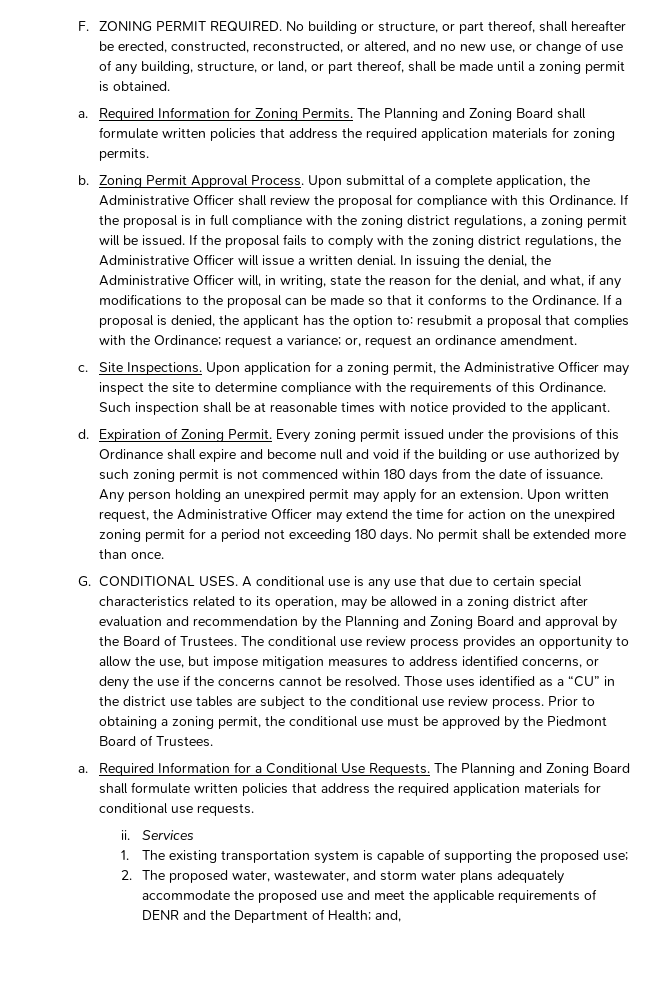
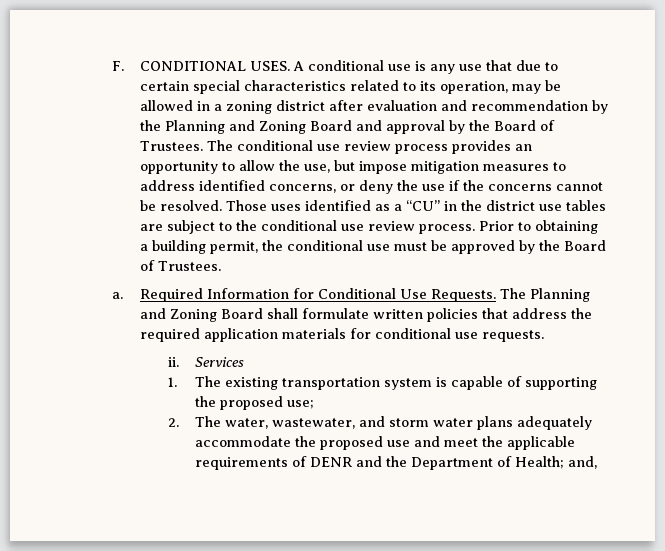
- F. ZONING PERMIT REQUIRED. No building or structure, or part thereof, shall hereafter be erected, constructed, reconstructed, or altered, and no new use, or change of use of any building, structure, or land, or part thereof, shall be made until a zoning permit is obtained.
- a. Required Information for Zoning Permits. The Planning and Zoning Board shall formulate written policies that address the required application materials for zoning permits.
- b. Zoning Permit Approval Process. Upon submittal of a complete application, the Administrative Officer shall review the proposal for compliance with this Ordinance. If the proposal is in full compliance with the zoning district regulations, a zoning permit will be issued. If the proposal fails to comply with the zoning district regulations, the Administrative Officer will issue a written denial. In issuing the denial, the Administrative Officer will, in writing, state the reason for the denial, and what, if any modifications to the proposal can be made so that it conforms to the Ordinance. If a proposal is denied, the applicant has the option to: resubmit a proposal that complies with the Ordinance; request a variance; or, request an ordinance amendment.
- c. Site Inspections. Upon application for a zoning permit, the Administrative Officer may inspect the site to determine compliance with the requirements of this Ordinance. Such inspection shall be at reasonable times with notice provided to the applicant.
- d. Expiration of Zoning Permit. Every zoning permit issued under the provisions of this Ordinance shall expire and become null and void if the building or use authorized by such zoning permit is not commenced within 180 days from the date of issuance. Any person holding an unexpired permit may apply for an extension. Upon written request, the Administrative Officer may extend the time for action on the unexpired zoning permit for a period not exceeding 180 days. No permit shall be extended more than once.
- G. CONDITIONAL USES.
+ F. CONDITIONAL USES.
- Prior to obtaining a zoning permit, the conditional use must be approved by the Piedmont Board of Trustees.
+ Prior to obtaining a building permit, the conditional use must be approved by the Board of Trustees.
- Required Information for a Conditional Use Requests.
+ Required Information for Conditional Use Requests.
- 2. The proposed water, wastewater, and storm water plans adequately accommodate the proposed use and meet the applicable requirements of DENR and the Department of Health; and,
+ 2. The water, wastewater, and storm water plans adequately accommodate the proposed use and meet the applicable requirements of DENR and the Department of Health; and,

